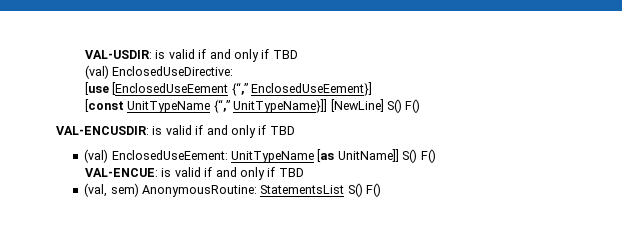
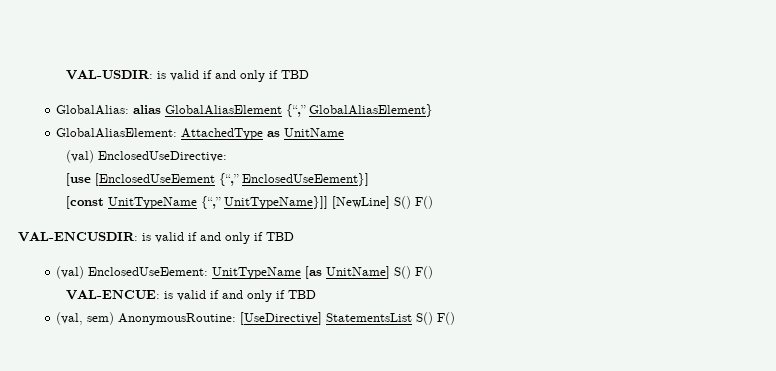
+ GlobalAlias: alias GlobalAliasElement {“,” GlobalAliasElement}
+ GlobalAliasElement: AttachedType as UnitName
- (val) EnclosedUseEement: UnitTypeName [as UnitName]] S() F()
+ (val) EnclosedUseEement: UnitTypeName [as UnitName] S() F()
- (val, sem) AnonymousRoutine: StatementsList S() F()
+ (val, sem) AnonymousRoutine: [UseDirective] StatementsList S() F()

